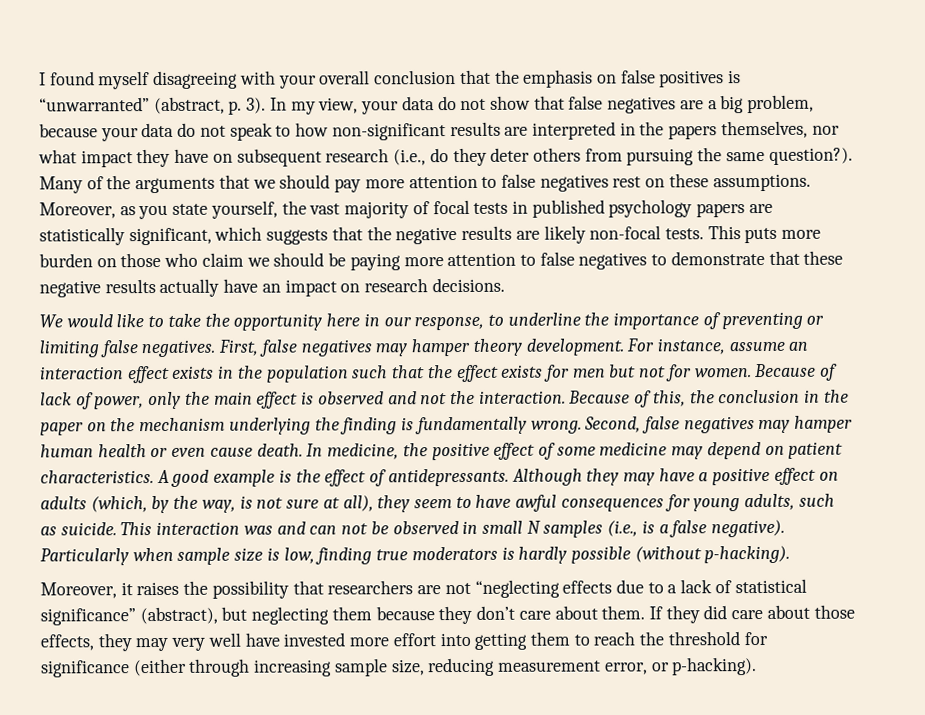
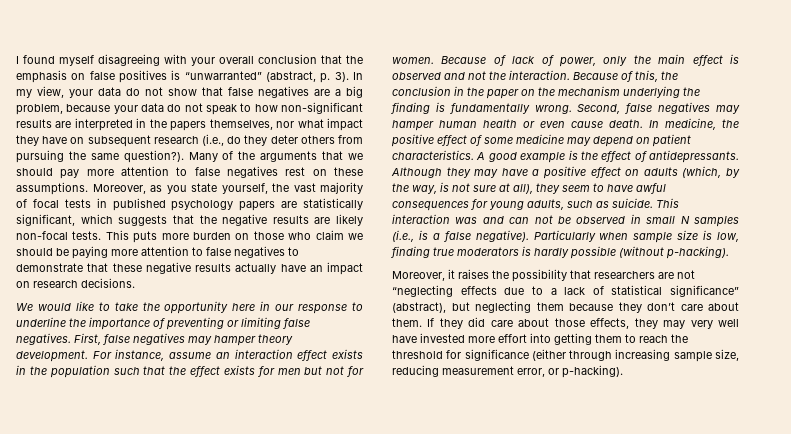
- We would like to take the opportunity here in our response, to underline the importance of preventing or limiting false negatives.
+ We would like to take the opportunity here in our response to underline the importance of preventing or limiting false negatives.

